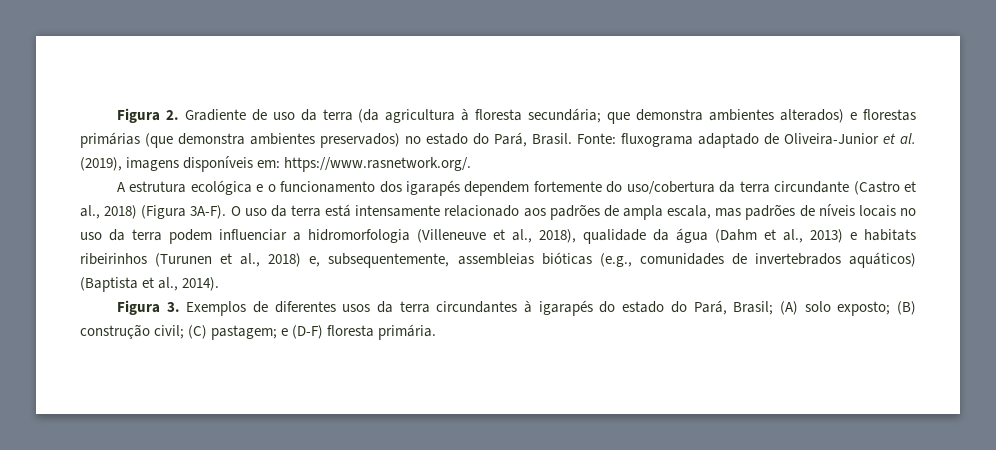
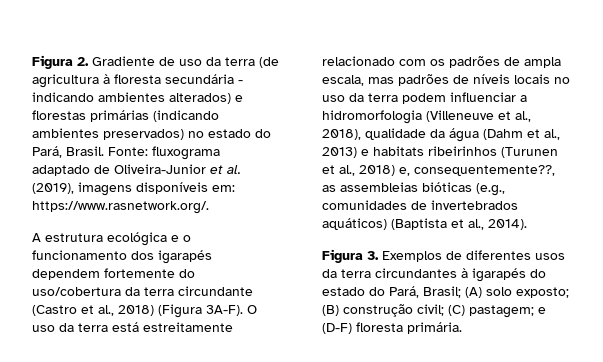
- Figura 2. Gradiente de uso da terra (da agricultura à floresta secundária; que demonstra ambientes alterados) e florestas primárias (que demonstra ambientes preservados) no estado do Pará, Brasil.
+ Figura 2. Gradiente de uso da terra (de agricultura à floresta secundária - indicando ambientes alterados) e florestas primárias (indicando ambientes preservados) no estado do Pará, Brasil.
- O uso da terra está intensamente relacionado aos padrões de ampla escala, mas padrões de níveis locais no uso da terra podem influenciar a hidromorfologia (Villeneuve et al., 2018), qualidade da água (Dahm et al., 2013) e habitats ribeirinhos (Turunen et al., 2018) e, subsequentemente, assembleias bióticas (e.g., comunidades de invertebrados aquáticos) (Baptista et al., 2014).
+ O uso da terra está estreitamente relacionado com os padrões de ampla escala, mas padrões de níveis locais no uso da terra podem influenciar a hidromorfologia (Villeneuve et al., 2018), qualidade da água (Dahm et al., 2013) e habitats ribeirinhos (Turunen et al., 2018) e, consequentemente??, as assembleias bióticas (e.g., comunidades de invertebrados aquáticos) (Baptista et al., 2014).

